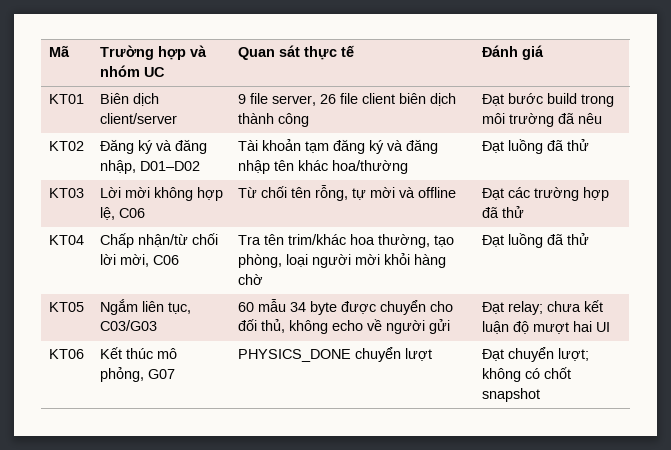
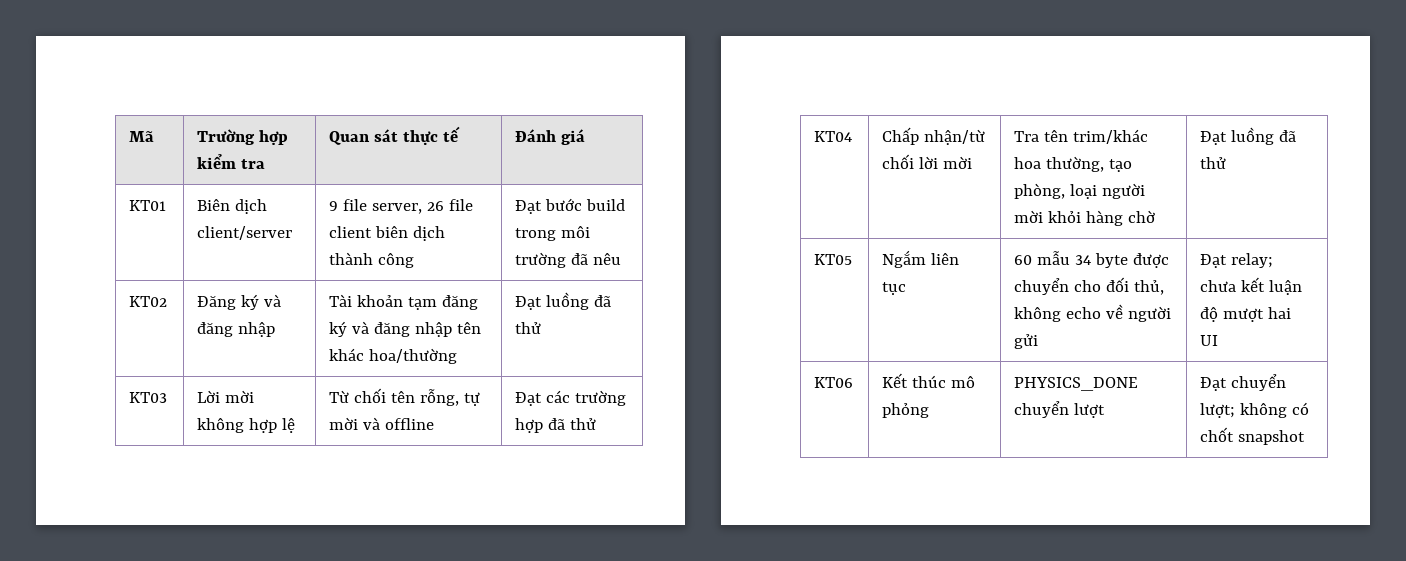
- Mã | Trường hợp và nhóm UC | Quan sát thực tế | Đánh giá
+ Mã | Trường hợp kiểm tra | Quan sát thực tế | Đánh giá
- KT02 | Đăng ký và đăng nhập, D01–D02 | Tài khoản tạm đăng ký và đăng nhập tên khác hoa/thường | Đạt luồng đã thử
+ KT02 | Đăng ký và đăng nhập | Tài khoản tạm đăng ký và đăng nhập tên khác hoa/thường | Đạt luồng đã thử
- KT03 | Lời mời không hợp lệ, C06 | Từ chối tên rỗng, tự mời và offline | Đạt các trường hợp đã thử
+ KT03 | Lời mời không hợp lệ | Từ chối tên rỗng, tự mời và offline | Đạt các trường hợp đã thử
- KT04 | Chấp nhận/từ chối lời mời, C06 | Tra tên trim/khác hoa thường, tạo phòng, loại người mời khỏi hàng chờ | Đạt luồng đã thử
+ KT04 | Chấp nhận/từ chối lời mời | Tra tên trim/khác hoa thường, tạo phòng, loại người mời khỏi hàng chờ | Đạt luồng đã thử
- KT05 | Ngắm liên tục, C03/G03 | 60 mẫu 34 byte được chuyển cho đối thủ, không echo về người gửi | Đạt relay; chưa kết luận độ mượt hai UI
+ KT05 | Ngắm liên tục | 60 mẫu 34 byte được chuyển cho đối thủ, không echo về người gửi | Đạt relay; chưa kết luận độ mượt hai UI
- KT06 | Kết thúc mô phỏng, G07 | PHYSICS_DONE chuyển lượt | Đạt chuyển lượt; không có chốt snapshot
+ KT06 | Kết thúc mô phỏng | PHYSICS_DONE chuyển lượt | Đạt chuyển lượt; không có chốt snapshot

